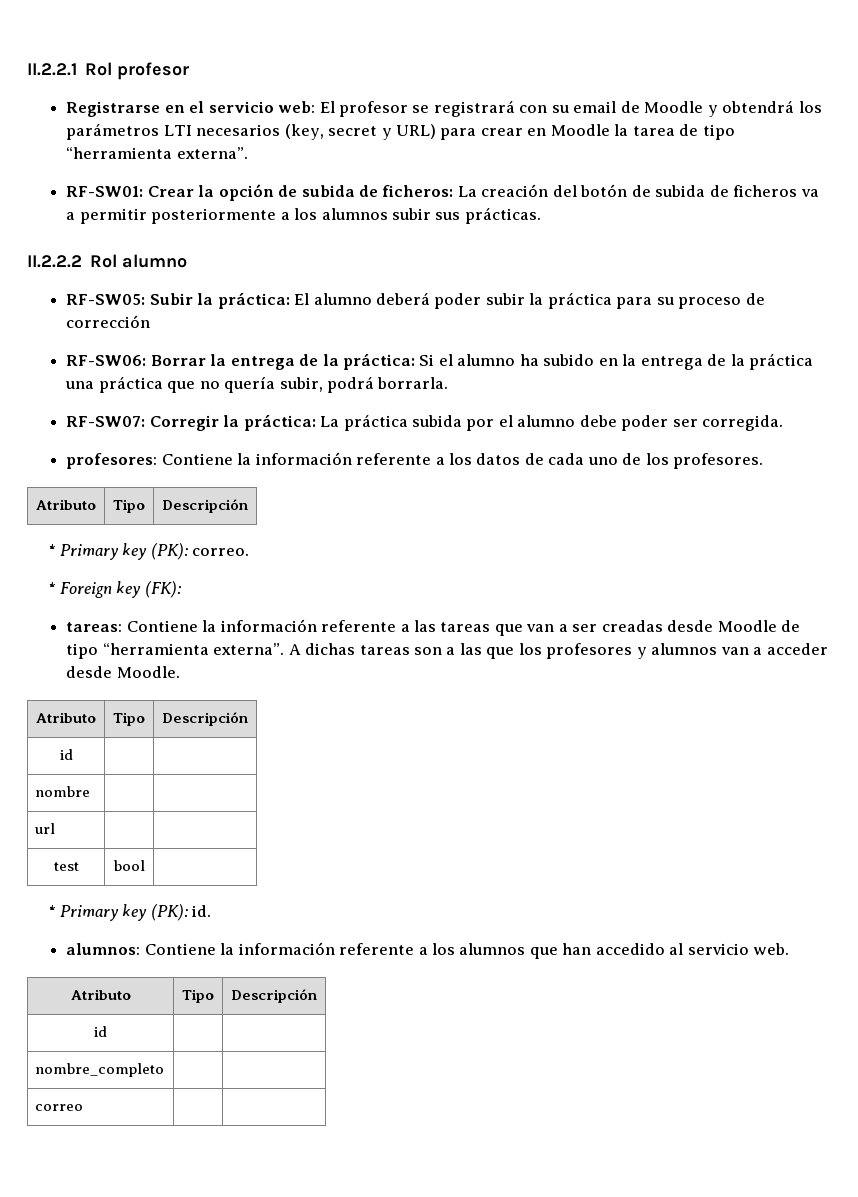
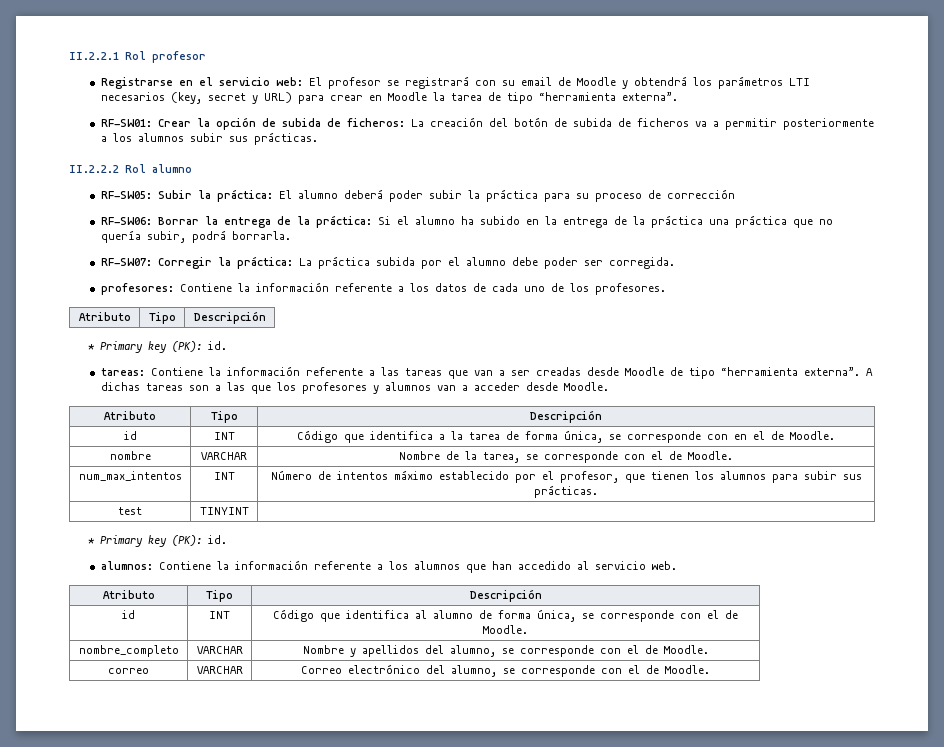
  profesores: Contiene la información referente a los datos de cada uno de los profesores.
  Atributo | Tipo | Descripción
- * Primary key (PK): correo.
- * Foreign key (FK):
+ * Primary key (PK): id.
  A dichas tareas son a las que los profesores y alumnos van a acceder desde Moodle.
  Atributo | Tipo | Descripción
- id | |
- nombre | |
- url | |
+ id | INT | Código que identifica a la tarea de forma única, se corresponde con en el de Moodle.
+ nombre | VARCHAR | Nombre de la tarea, se corresponde con el de Moodle.
+ num_max_intentos | INT | Número de intentos máximo establecido por el profesor, que tienen los alumnos para subir sus prácticas.
- test | bool |
+ test | TINYINT |
  alumnos: Contiene la información referente a los alumnos que han accedido al servicio web.
  Atributo | Tipo | Descripción
- id | |
- nombre_completo | |
- correo | |
+ id | INT | Código que identifica al alumno de forma única, se corresponde con el de Moodle.
+ nombre_completo | VARCHAR | Nombre y apellidos del alumno, se corresponde con el de Moodle.
+ correo | VARCHAR | Correo electrónico del alumno, se corresponde con el de Moodle.

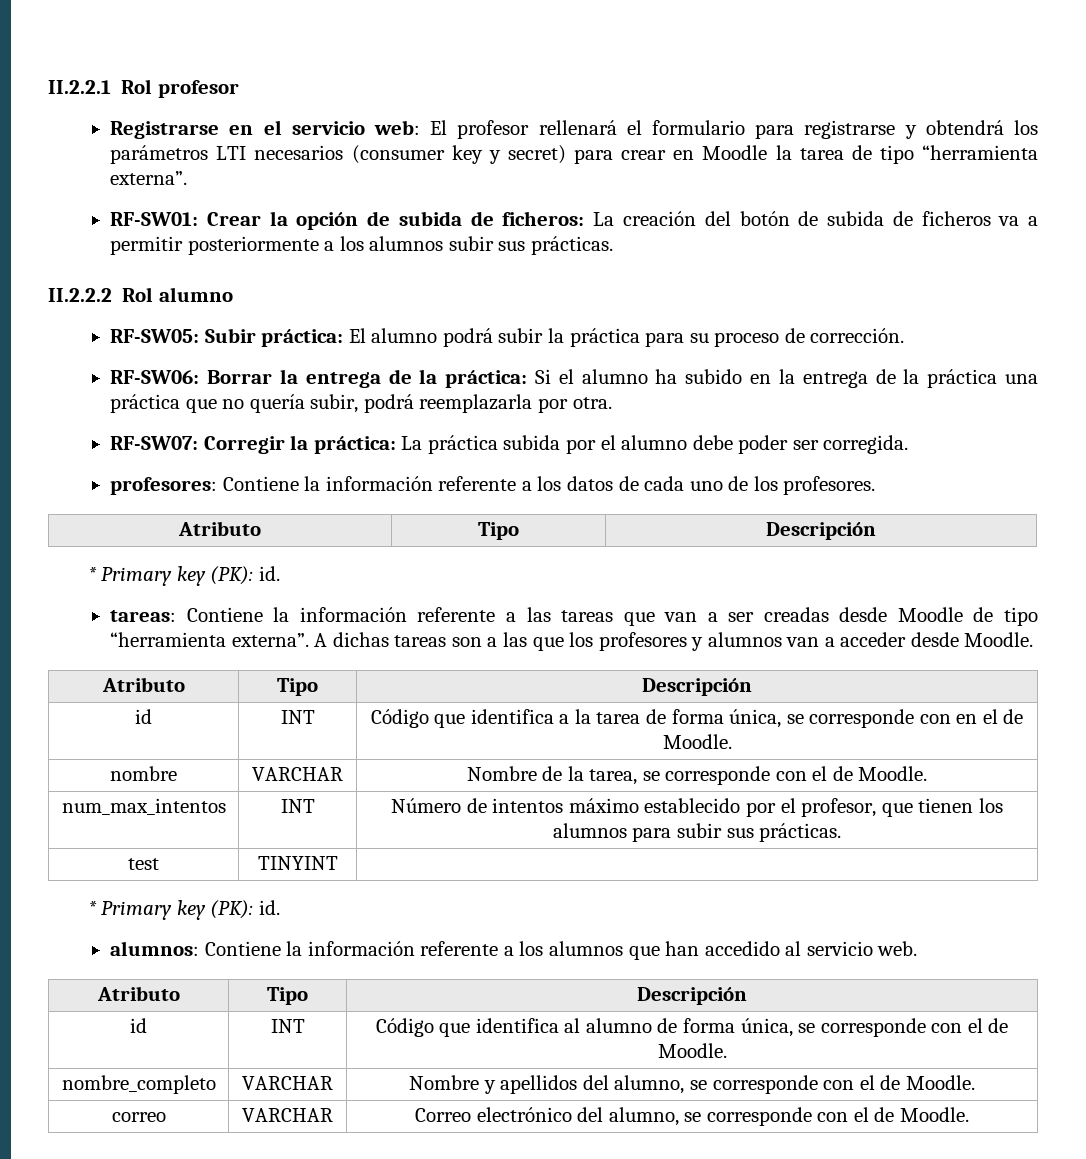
- Registrarse en el servicio web: El profesor se registrará con su email de Moodle y obtendrá los parámetros LTI necesarios (key, secret y URL) para crear en Moodle la tarea de tipo “herramienta externa”.
+ Registrarse en el servicio web: El profesor rellenará el formulario para registrarse y obtendrá los parámetros LTI necesarios (consumer key y secret) para crear en Moodle la tarea de tipo “herramienta externa”.
- RF-SW05: Subir la práctica: El alumno deberá poder subir la práctica para su proceso de corrección
+ RF-SW05: Subir práctica: El alumno podrá subir la práctica para su proceso de corrección.
- RF-SW06: Borrar la entrega de la práctica: Si el alumno ha subido en la entrega de la práctica una práctica que no quería subir, podrá borrarla.
+ RF-SW06: Borrar la entrega de la práctica: Si el alumno ha subido en la entrega de la práctica una práctica que no quería subir, podrá reemplazarla por otra.

